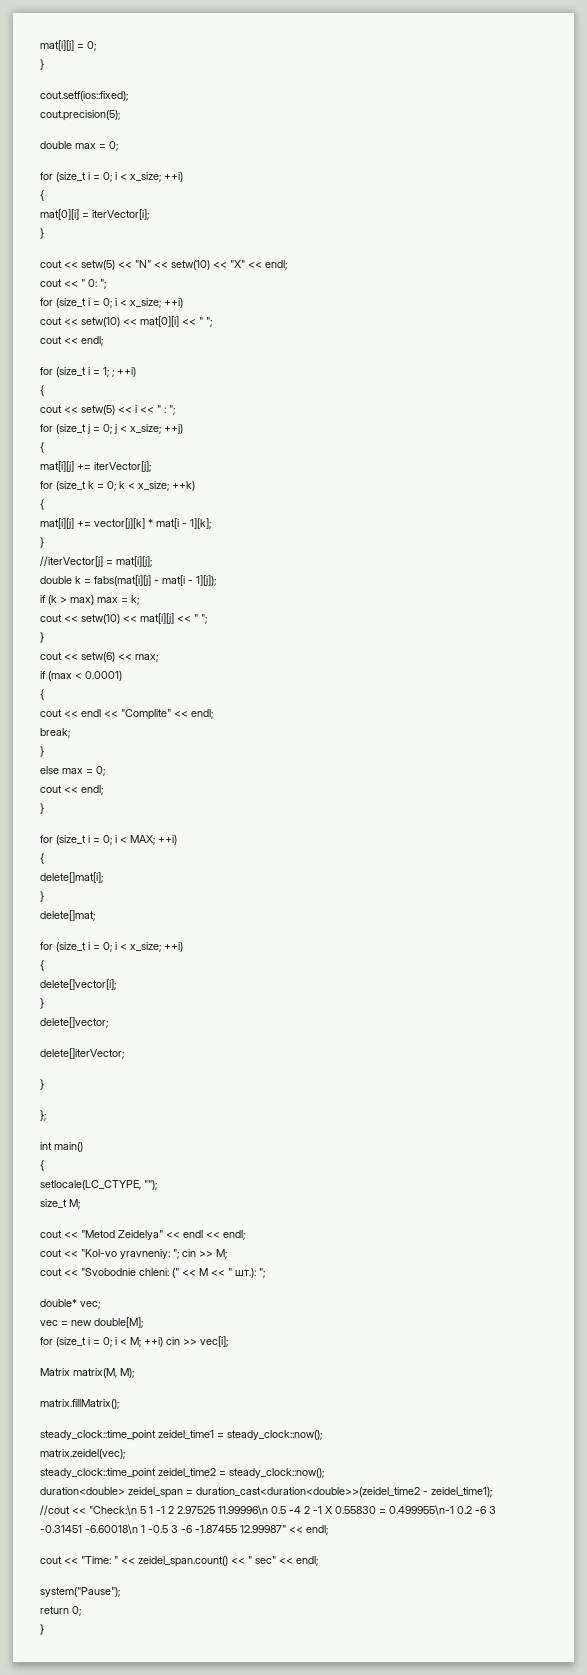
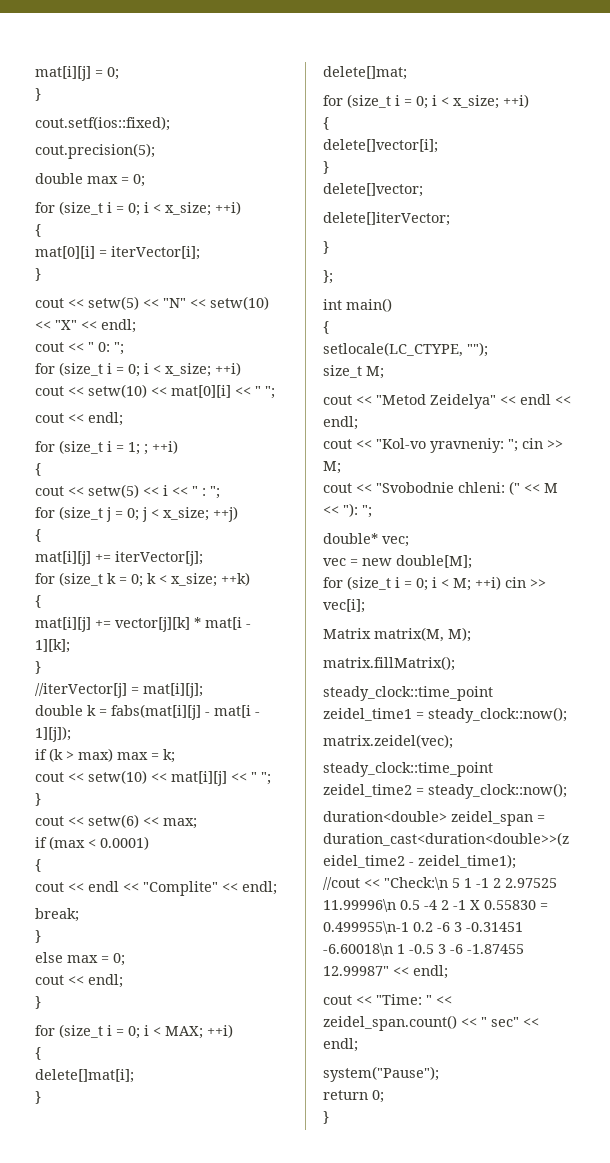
- cout << "Svobodnie chleni: (" << M << " шт.): ";
+ cout << "Svobodnie chleni: (" << M << "): ";

